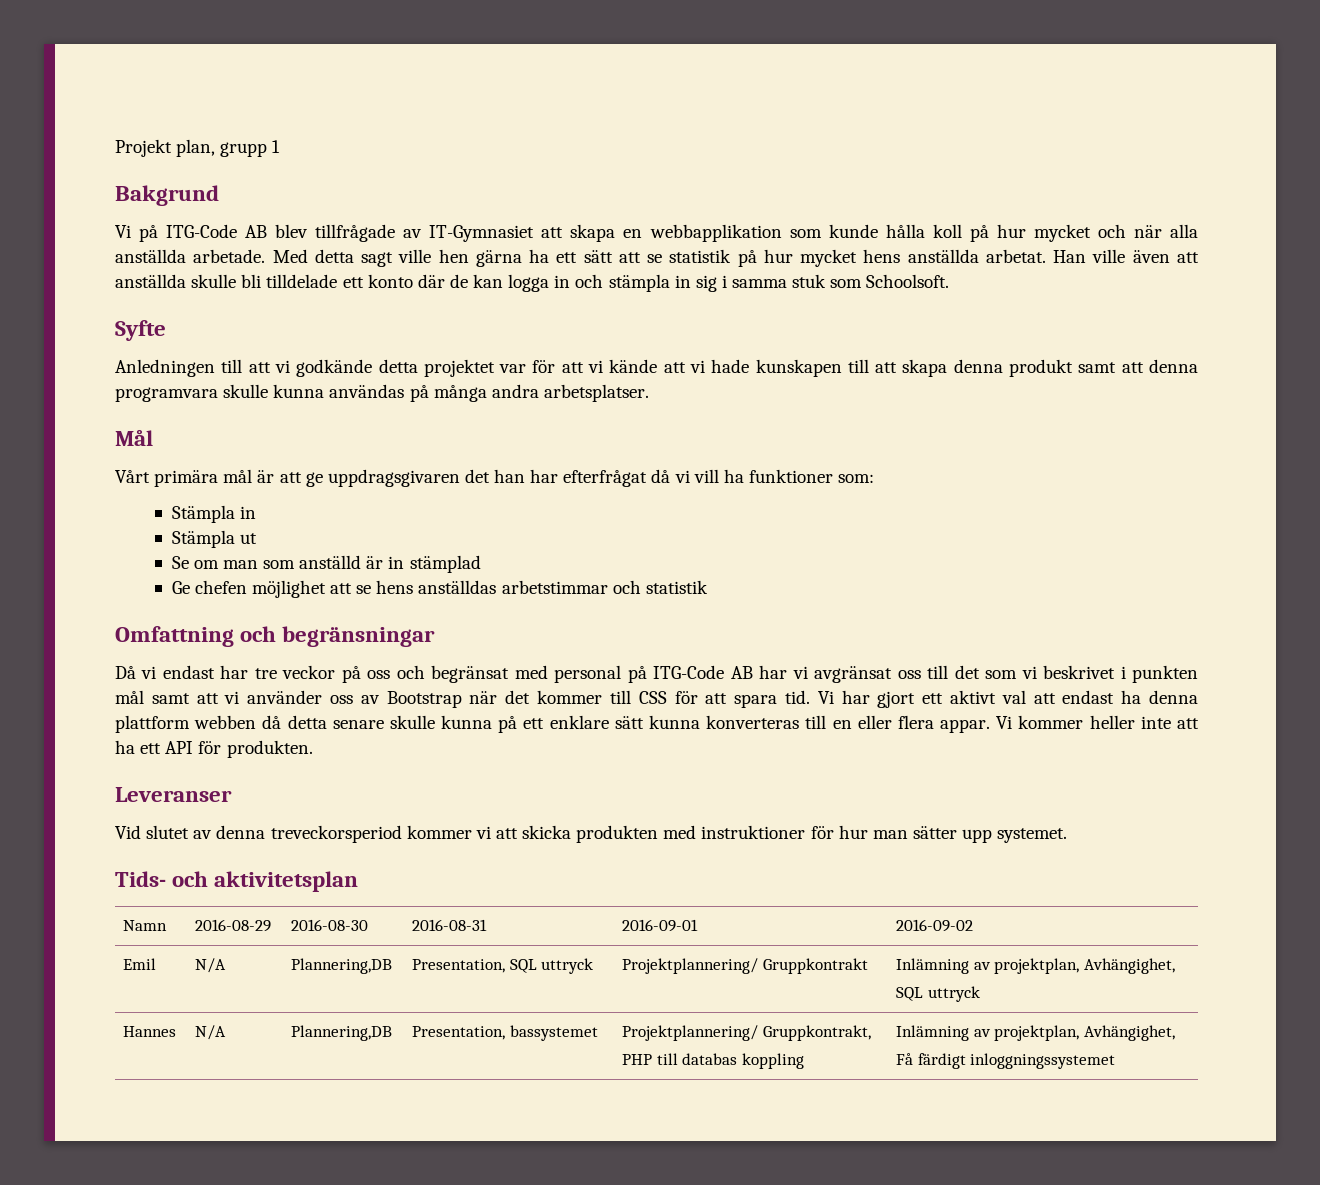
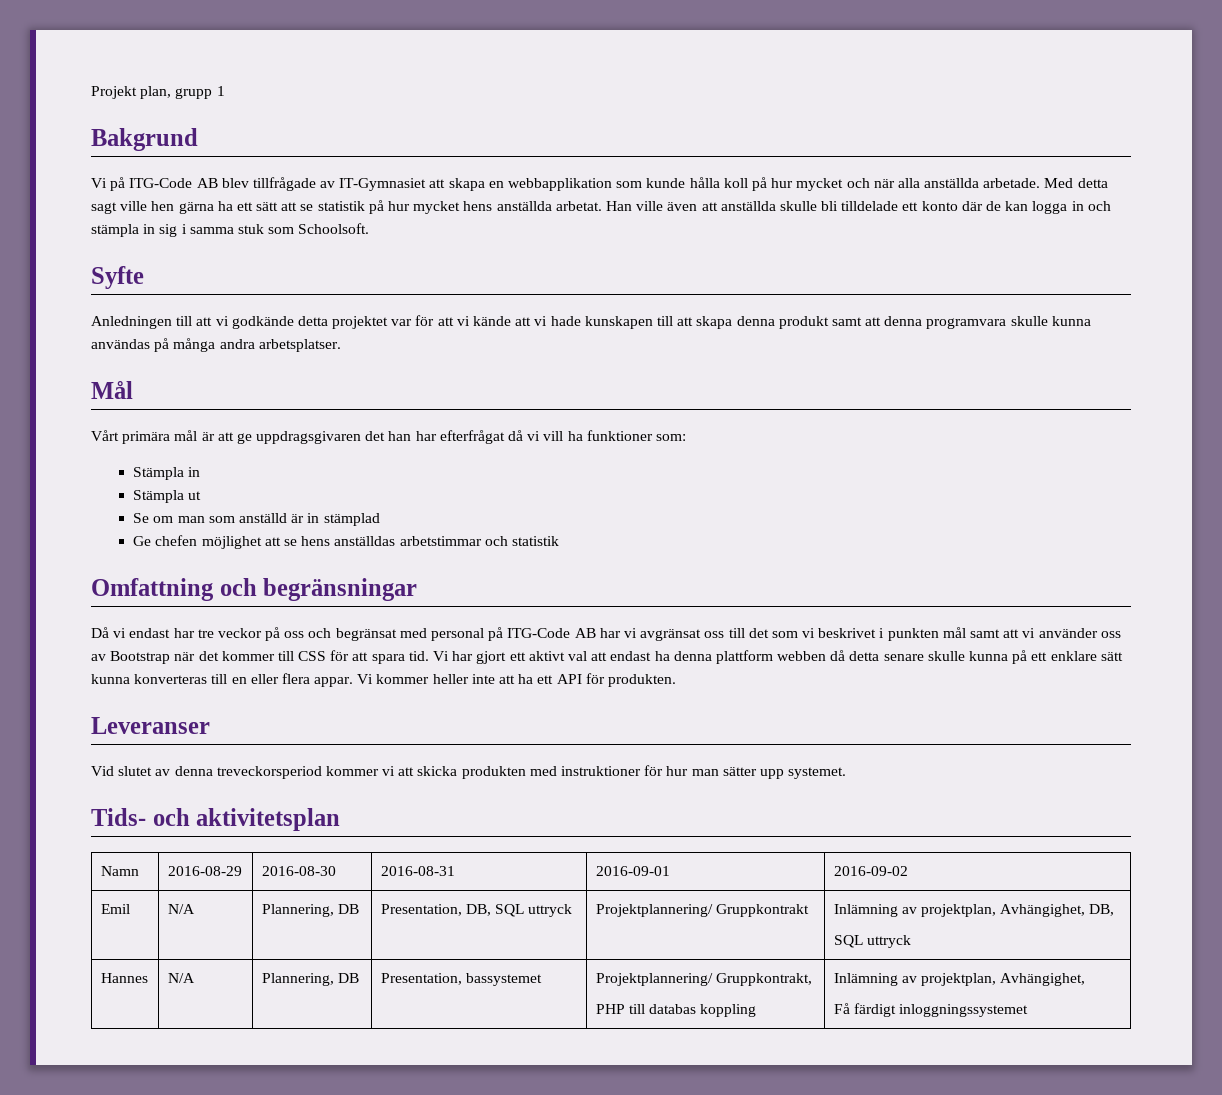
- Emil | N/A | Plannering,DB | Presentation, SQL uttryck | Projektplannering/ Gruppkontrakt | Inlämning av projektplan, Avhängighet,
+ Emil | N/A | Plannering, DB | Presentation, DB, SQL uttryck | Projektplannering/ Gruppkontrakt | Inlämning av projektplan, Avhängighet, DB,
- Hannes | N/A | Plannering,DB | Presentation, bassystemet | Projektplannering/ Gruppkontrakt,
+ Hannes | N/A | Plannering, DB | Presentation, bassystemet | Projektplannering/ Gruppkontrakt,

